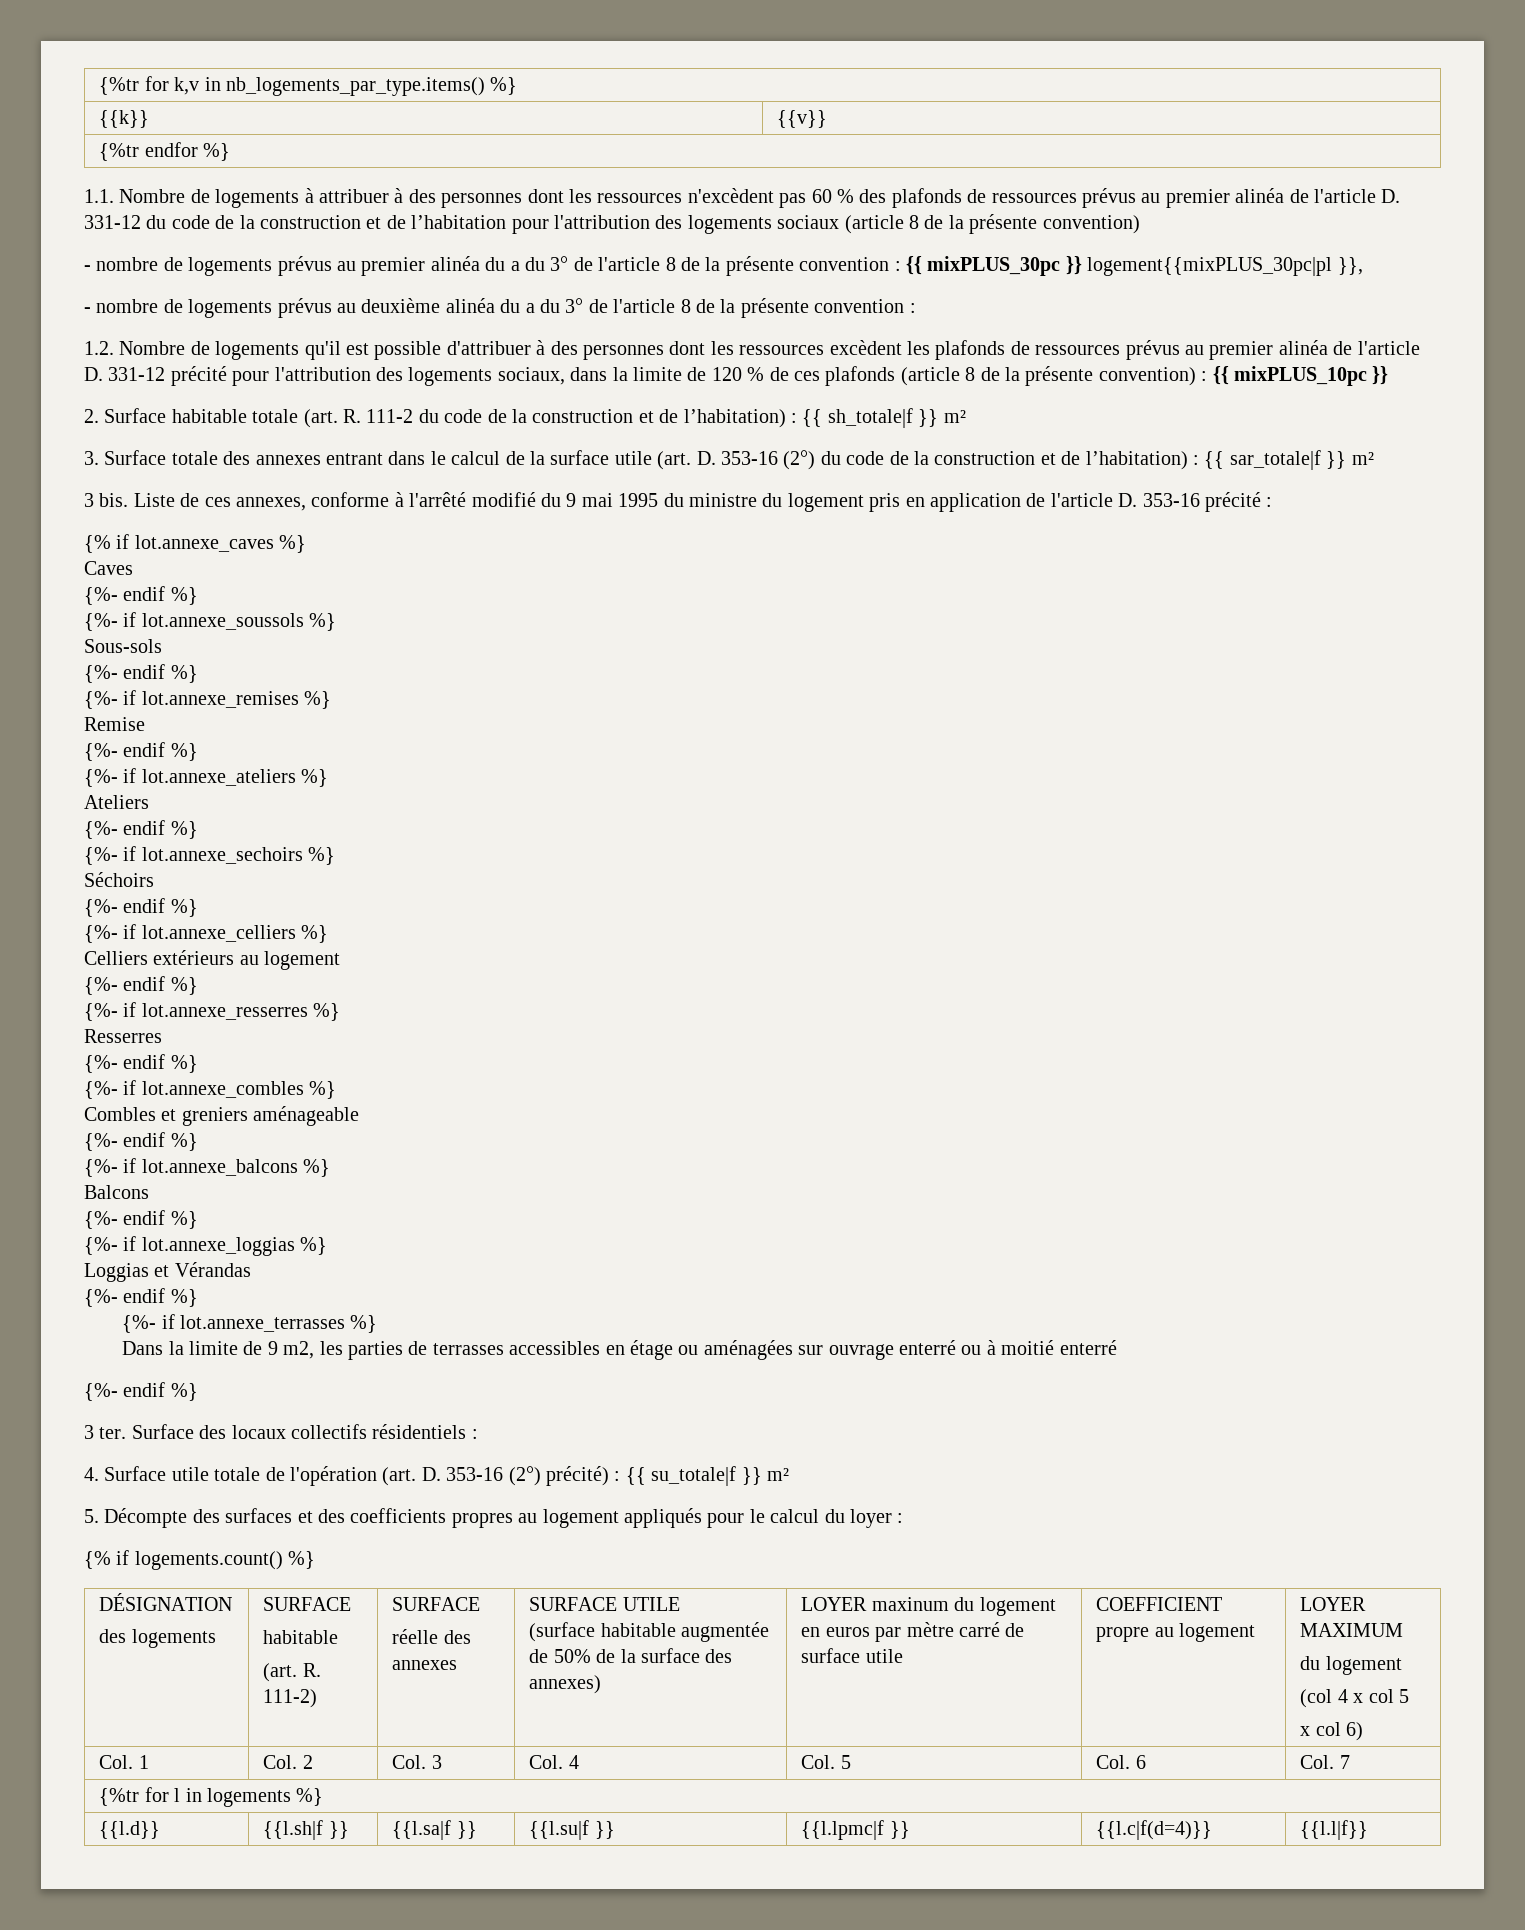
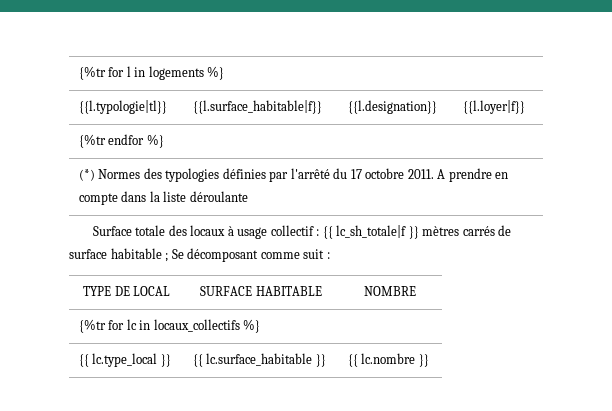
- {%tr for k,v in nb_logements_par_type.items() %}
- {{k}} | {{v}}
+ {%tr for l in logements %}
+ {{l.typologie|tl}} | {{l.surface_habitable|f}} | {{l.designation}} | {{l.loyer|f}}
  {%tr endfor %}
- 1.1. Nombre de logements à attribuer à des personnes dont les ressources n'excèdent pas 60 % des plafonds de ressources prévus au premier alinéa de l'article D. 331-12 du code de la construction et de l’habitation pour l'attribution des logements sociaux (article 8 de la présente convention)
- - nombre de logements prévus au premier alinéa du a du 3° de l'article 8 de la présente convention : {{ mixPLUS_30pc }} logement{{mixPLUS_30pc|pl }},
- - nombre de logements prévus au deuxième alinéa du a du 3° de l'article 8 de la présente convention :
- 1.2. Nombre de logements qu'il est possible d'attribuer à des personnes dont les ressources excèdent les plafonds de ressources prévus au premier alinéa de l'article D. 331-12 précité pour l'attribution des logements sociaux, dans la limite de 120 % de ces plafonds (article 8 de la présente convention) : {{ mixPLUS_10pc }}
- 2. Surface habitable totale (art. R. 111-2 du code de la construction et de l’habitation) : {{ sh_totale|f }} m²
- 3. Surface totale des annexes entrant dans le calcul de la surface utile (art. D. 353-16 (2°) du code de la construction et de l’habitation) : {{ sar_totale|f }} m²
- 3 bis. Liste de ces annexes, conforme à l'arrêté modifié du 9 mai 1995 du ministre du logement pris en application de l'article D. 353-16 précité :
- {% if lot.annexe_caves %}
- Caves
- {%- endif %}
- {%- if lot.annexe_soussols %}
- Sous-sols
- {%- endif %}
- {%- if lot.annexe_remises %}
- Remise
- {%- endif %}
- {%- if lot.annexe_ateliers %}
- Ateliers
- {%- endif %}
- {%- if lot.annexe_sechoirs %}
- Séchoirs
- {%- endif %}
- {%- if lot.annexe_celliers %}
- Celliers extérieurs au logement
- {%- endif %}
- {%- if lot.annexe_resserres %}
- Resserres
- {%- endif %}
- {%- if lot.annexe_combles %}
- Combles et greniers aménageable
- {%- endif %}
- {%- if lot.annexe_balcons %}
- Balcons
- {%- endif %}
- {%- if lot.annexe_loggias %}
- Loggias et Vérandas
- {%- endif %}
- {%- if lot.annexe_terrasses %}
- Dans la limite de 9 m2, les parties de terrasses accessibles en étage ou aménagées sur ouvrage enterré ou à moitié enterré
- {%- endif %}
- 3 ter. Surface des locaux collectifs résidentiels :
- 4. Surface utile totale de l'opération (art. D. 353-16 (2°) précité) : {{ su_totale|f }} m²
- 5. Décompte des surfaces et des coefficients propres au logement appliqués pour le calcul du loyer :
- {% if logements.count() %}
- DÉSIGNATION
- des logements | SURFACE
- habitable
- (art. R. 111-2) | SURFACE
- réelle des annexes | SURFACE UTILE
- (surface habitable augmentée de 50% de la surface des annexes) | LOYER maxinum du logement en euros par mètre carré de surface utile | COEFFICIENT propre au logement | LOYER MAXIMUM
- du logement
- (col 4 x col 5
- x col 6)
- Col. 1 | Col. 2 | Col. 3 | Col. 4 | Col. 5 | Col. 6 | Col. 7
- {%tr for l in logements %}
- {{l.d}} | {{l.sh|f }} | {{l.sa|f }} | {{l.su|f }} | {{l.lpmc|f }} | {{l.c|f(d=4)}} | {{l.l|f}}
+ (*) Normes des typologies définies par l'arrêté du 17 octobre 2011. A prendre en compte dans la liste déroulante
+ Surface totale des locaux à usage collectif : {{ lc_sh_totale|f }} mètres carrés de surface habitable ; Se décomposant comme suit :
+ TYPE DE LOCAL | SURFACE HABITABLE | NOMBRE
+ {%tr for lc in locaux_collectifs %}
+ {{ lc.type_local }} | {{ lc.surface_habitable }} | {{ lc.nombre }}

